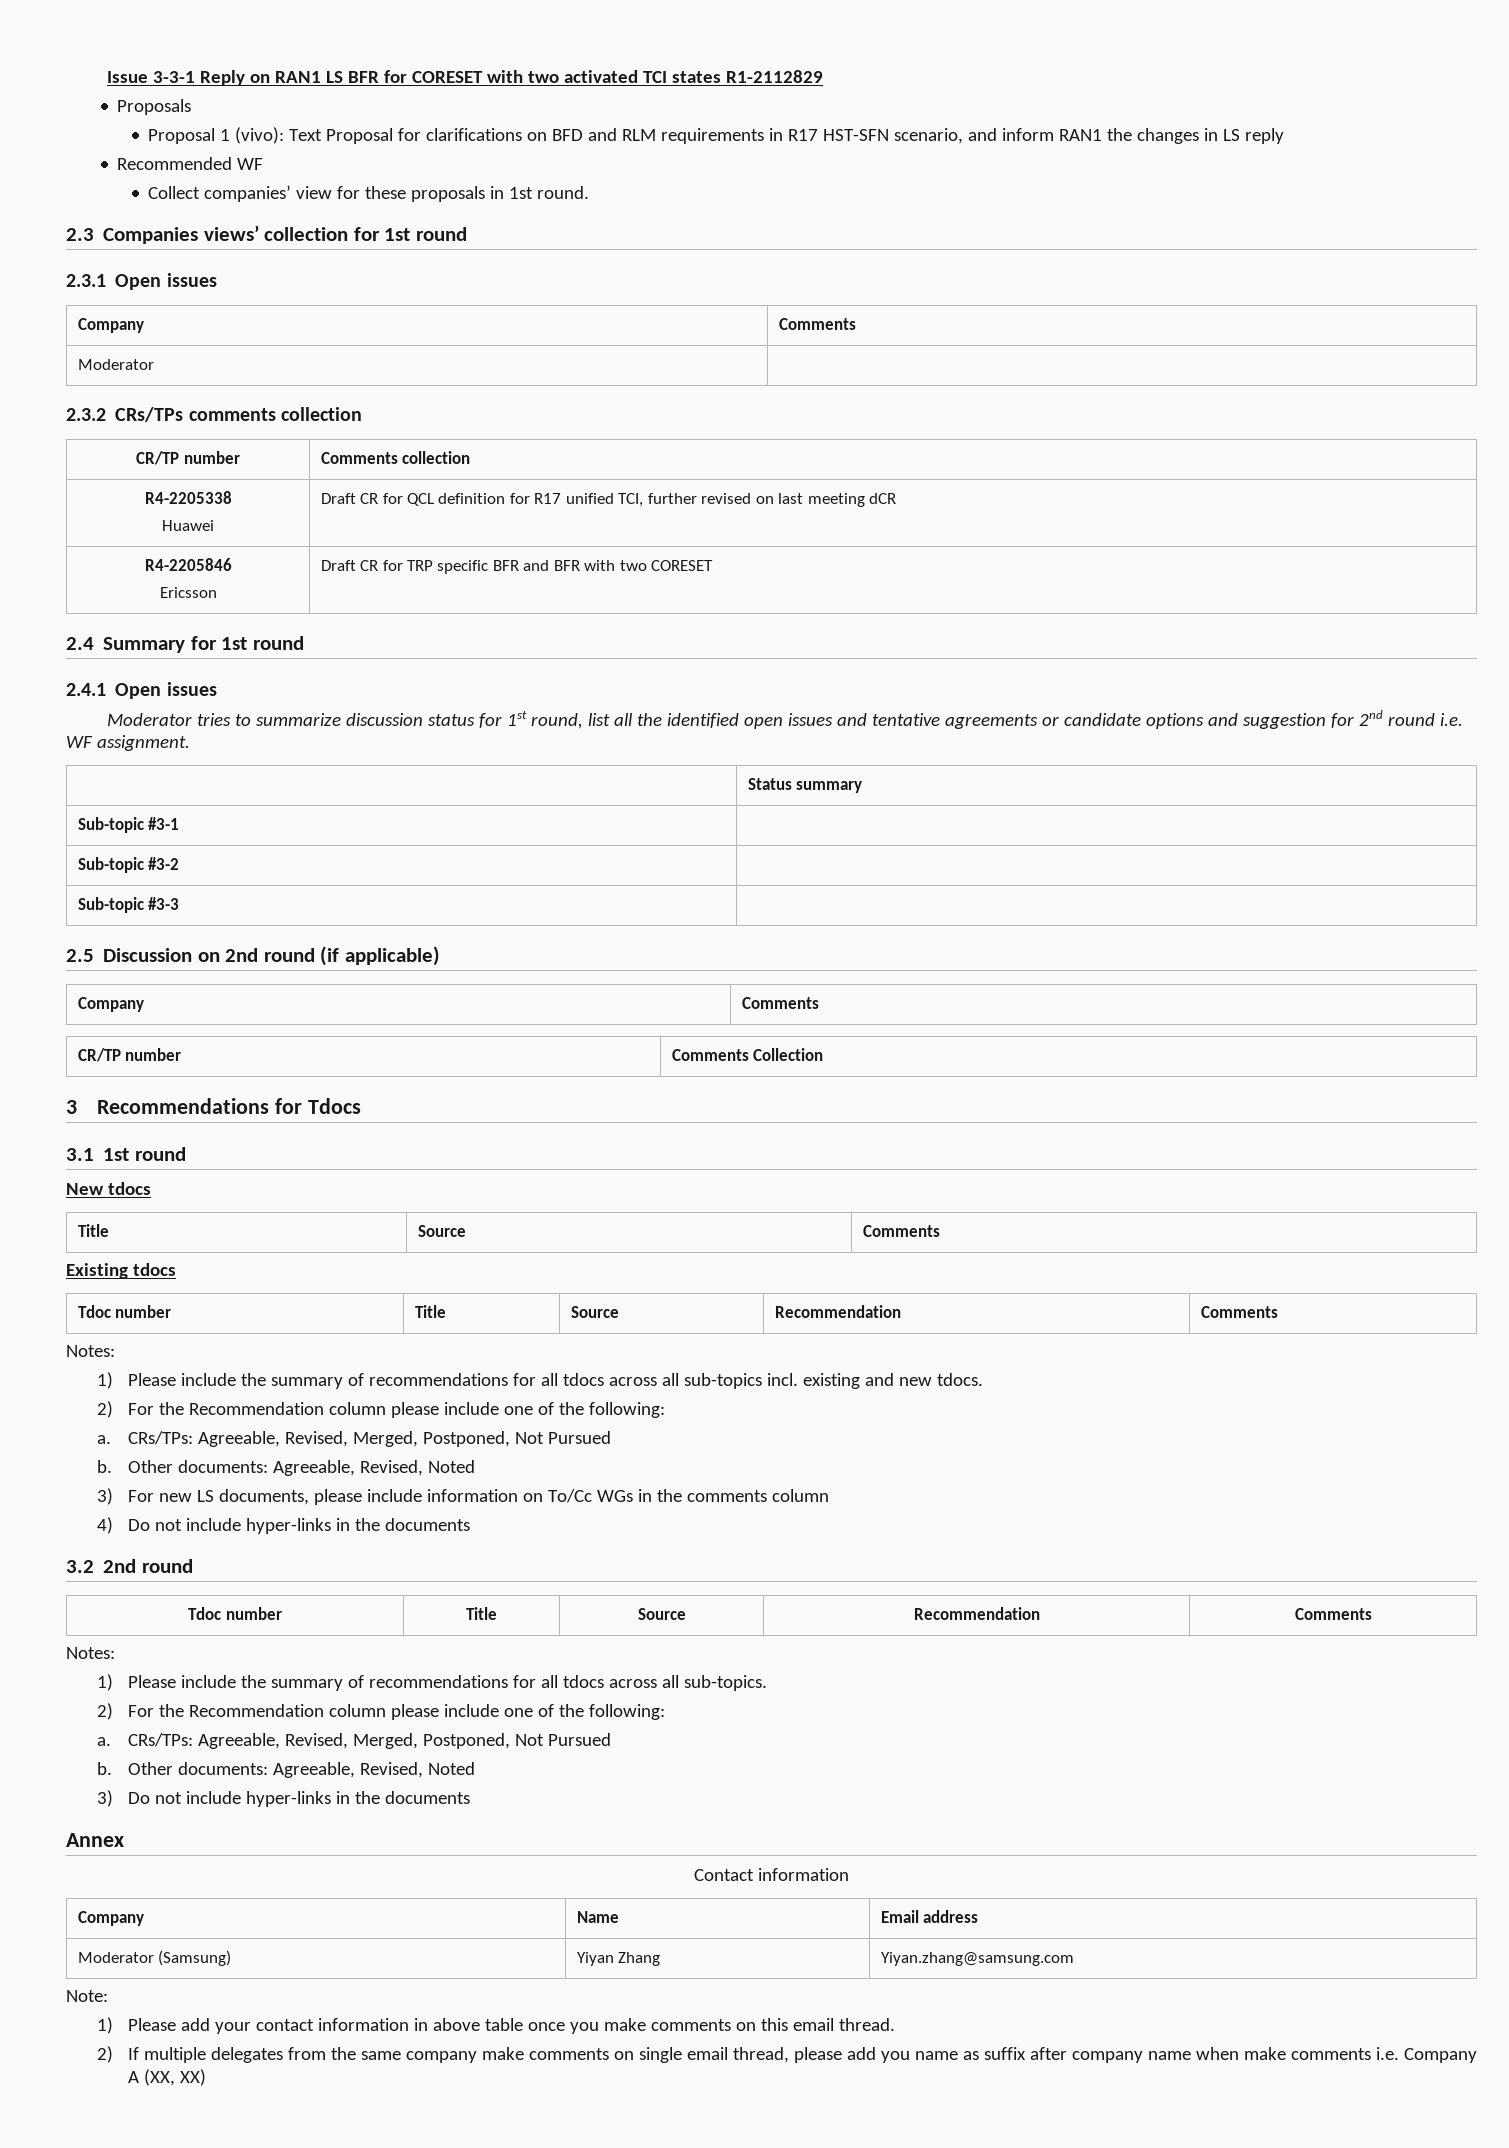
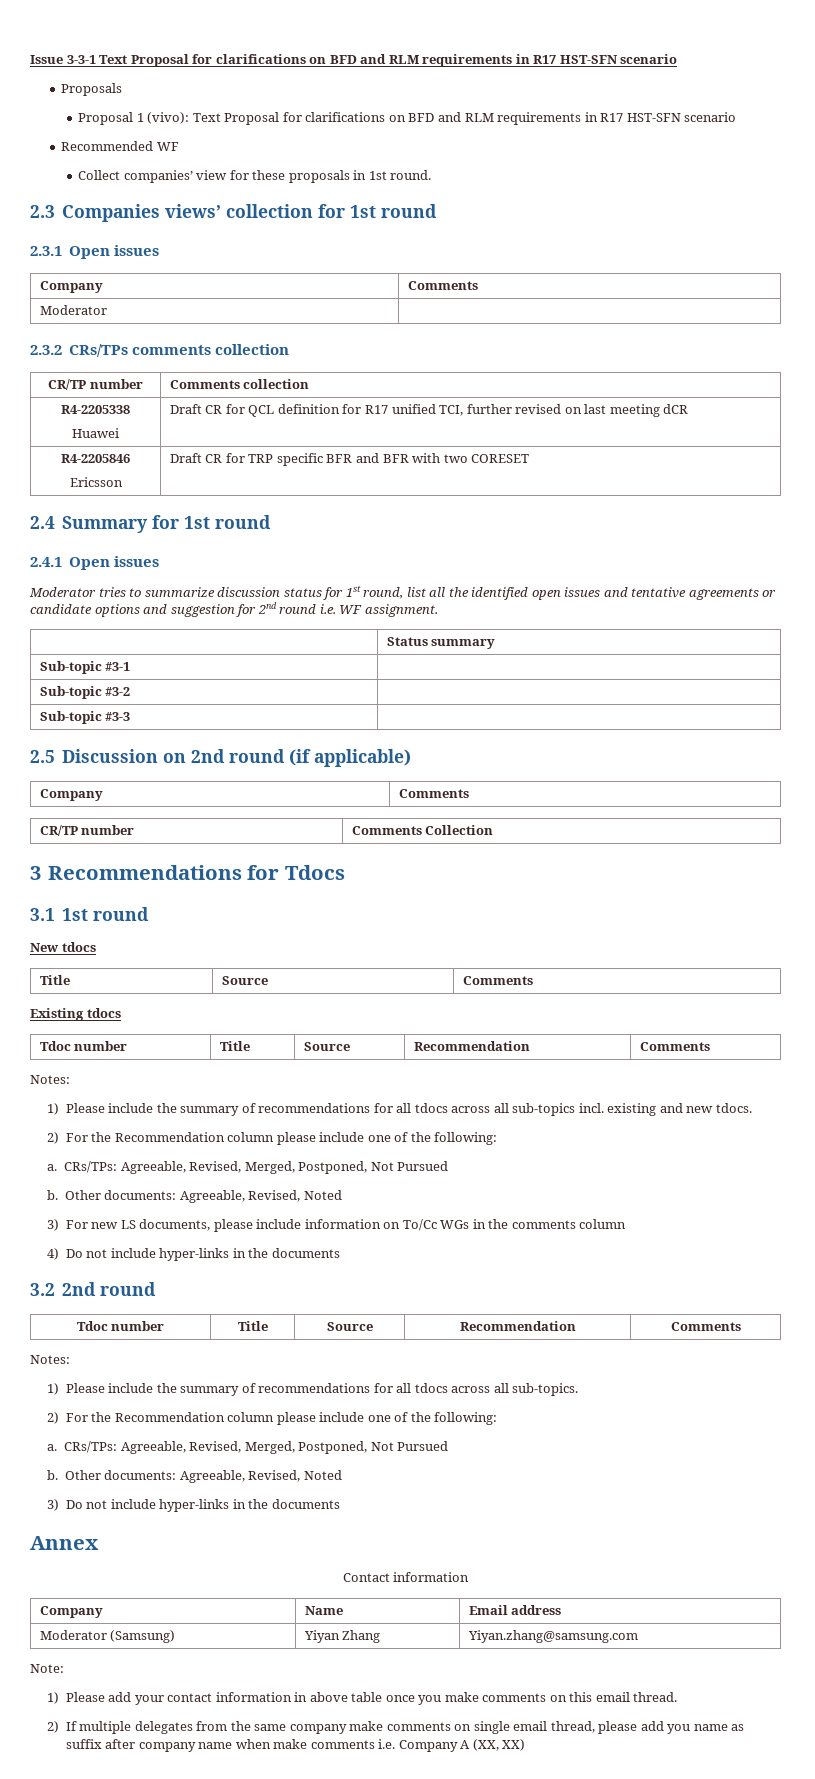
- Issue 3-3-1 Reply on RAN1 LS BFR for CORESET with two activated TCI states R1-2112829
+ Issue 3-3-1 Text Proposal for clarifications on BFD and RLM requirements in R17 HST-SFN scenario
- Proposal 1 (vivo): Text Proposal for clarifications on BFD and RLM requirements in R17 HST-SFN scenario, and inform RAN1 the changes in LS reply
+ Proposal 1 (vivo): Text Proposal for clarifications on BFD and RLM requirements in R17 HST-SFN scenario

